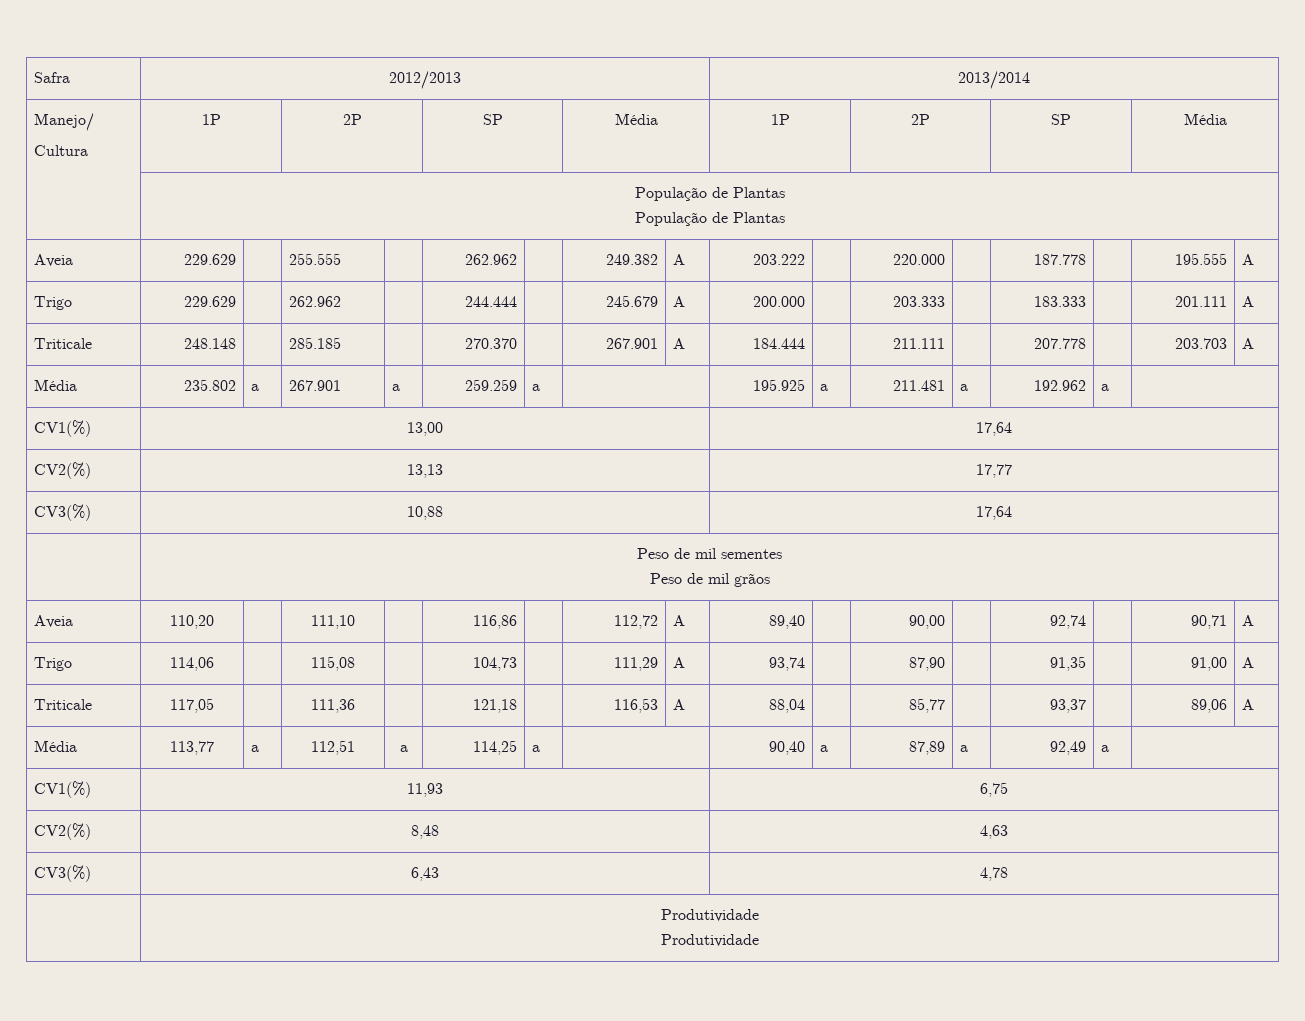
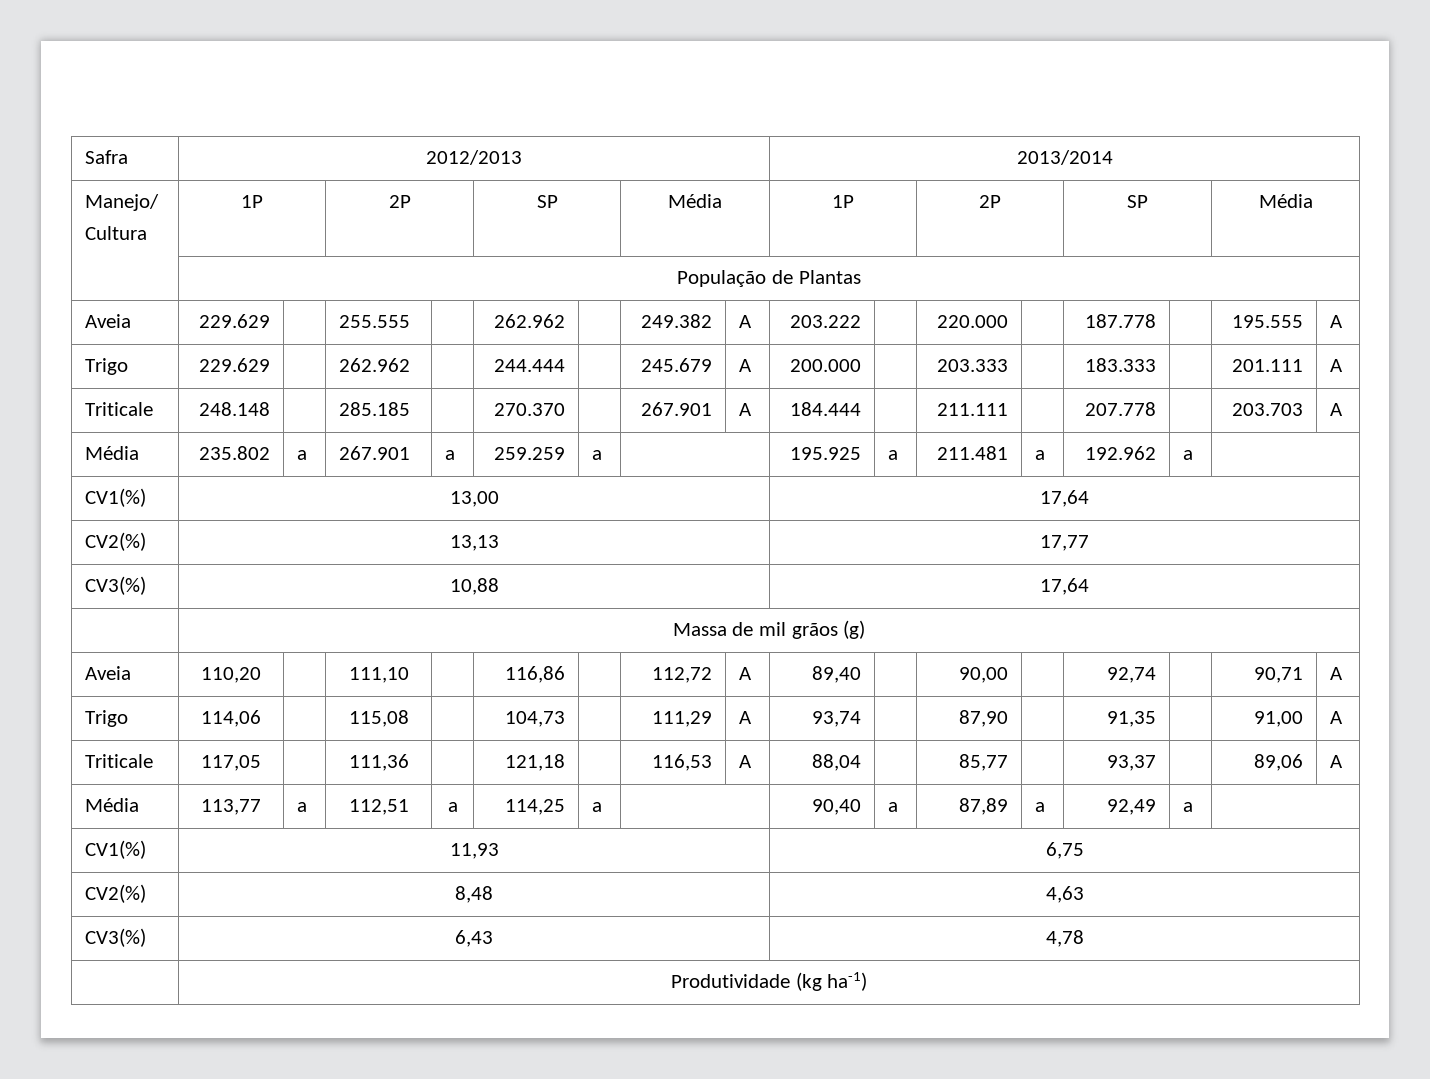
  | População de Plantas
- População de Plantas
- | Peso de mil sementes
- Peso de mil grãos
+ | Massa de mil grãos (g)
- | Produtividade
- Produtividade
+ | Produtividade (kg ha-1)

